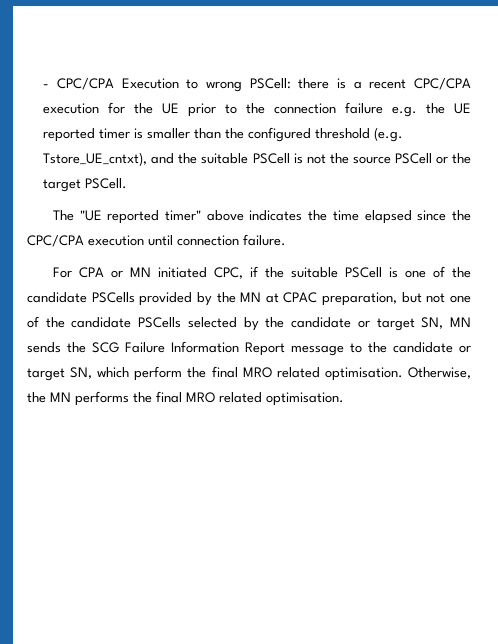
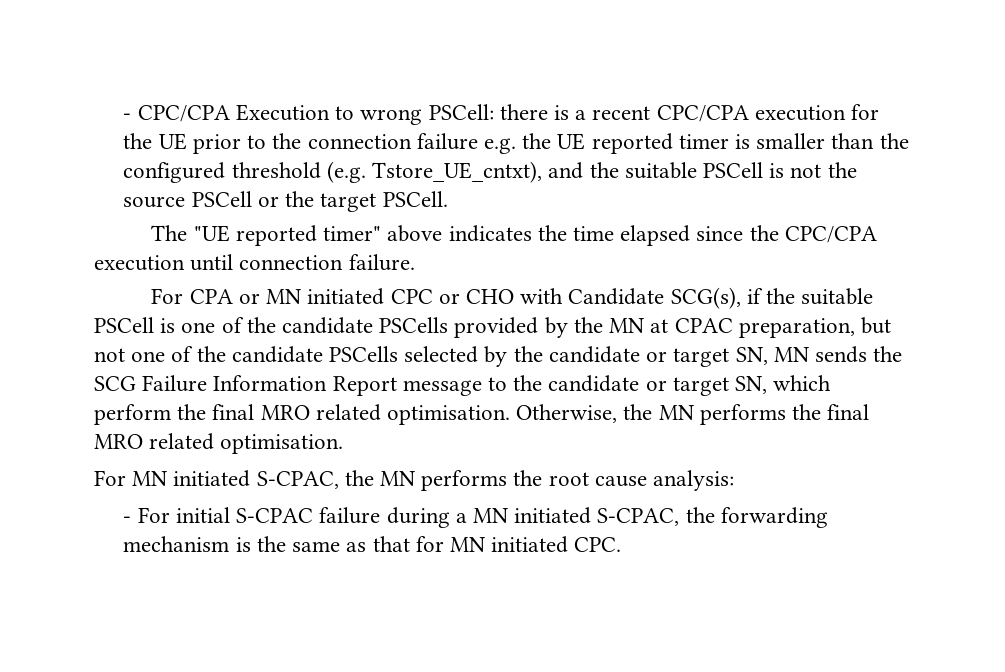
- For CPA or MN initiated CPC, if the suitable PSCell is one of the candidate PSCells provided by the MN at CPAC preparation, but not one of the candidate PSCells selected by the candidate or target SN, MN sends the SCG Failure Information Report message to the candidate or target SN, which perform the final MRO related optimisation.
+ For CPA or MN initiated CPC or CHO with Candidate SCG(s), if the suitable PSCell is one of the candidate PSCells provided by the MN at CPAC preparation, but not one of the candidate PSCells selected by the candidate or target SN, MN sends the SCG Failure Information Report message to the candidate or target SN, which perform the final MRO related optimisation.
+ For MN initiated S-CPAC, the MN performs the root cause analysis:
+ - For initial S-CPAC failure during a MN initiated S-CPAC, the forwarding mechanism is the same as that for MN initiated CPC.

